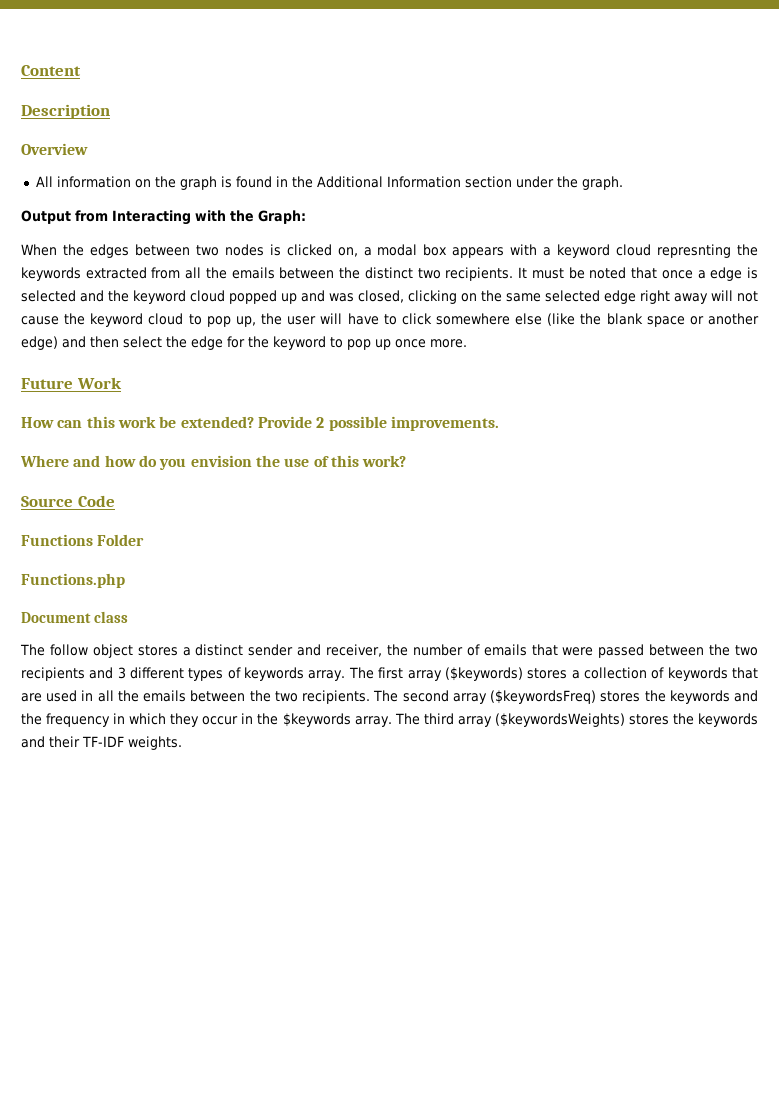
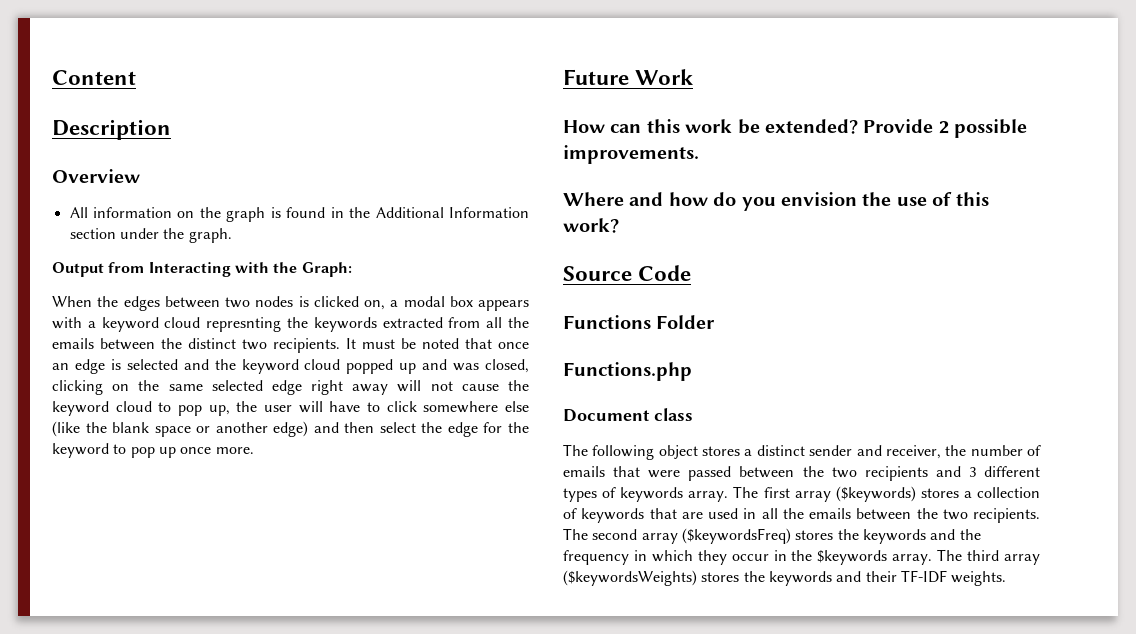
- It must be noted that once a edge is selected and the keyword cloud popped up and was closed, clicking on the same selected edge right away will not cause the keyword cloud to pop up, the user will have to click somewhere else (like the blank space or another edge) and then select the edge for the keyword to pop up once more.
+ It must be noted that once an edge is selected and the keyword cloud popped up and was closed, clicking on the same selected edge right away will not cause the keyword cloud to pop up, the user will have to click somewhere else (like the blank space or another edge) and then select the edge for the keyword to pop up once more.
- The follow object stores a distinct sender and receiver, the number of emails that were passed between the two recipients and 3 different types of keywords array.
+ The following object stores a distinct sender and receiver, the number of emails that were passed between the two recipients and 3 different types of keywords array.

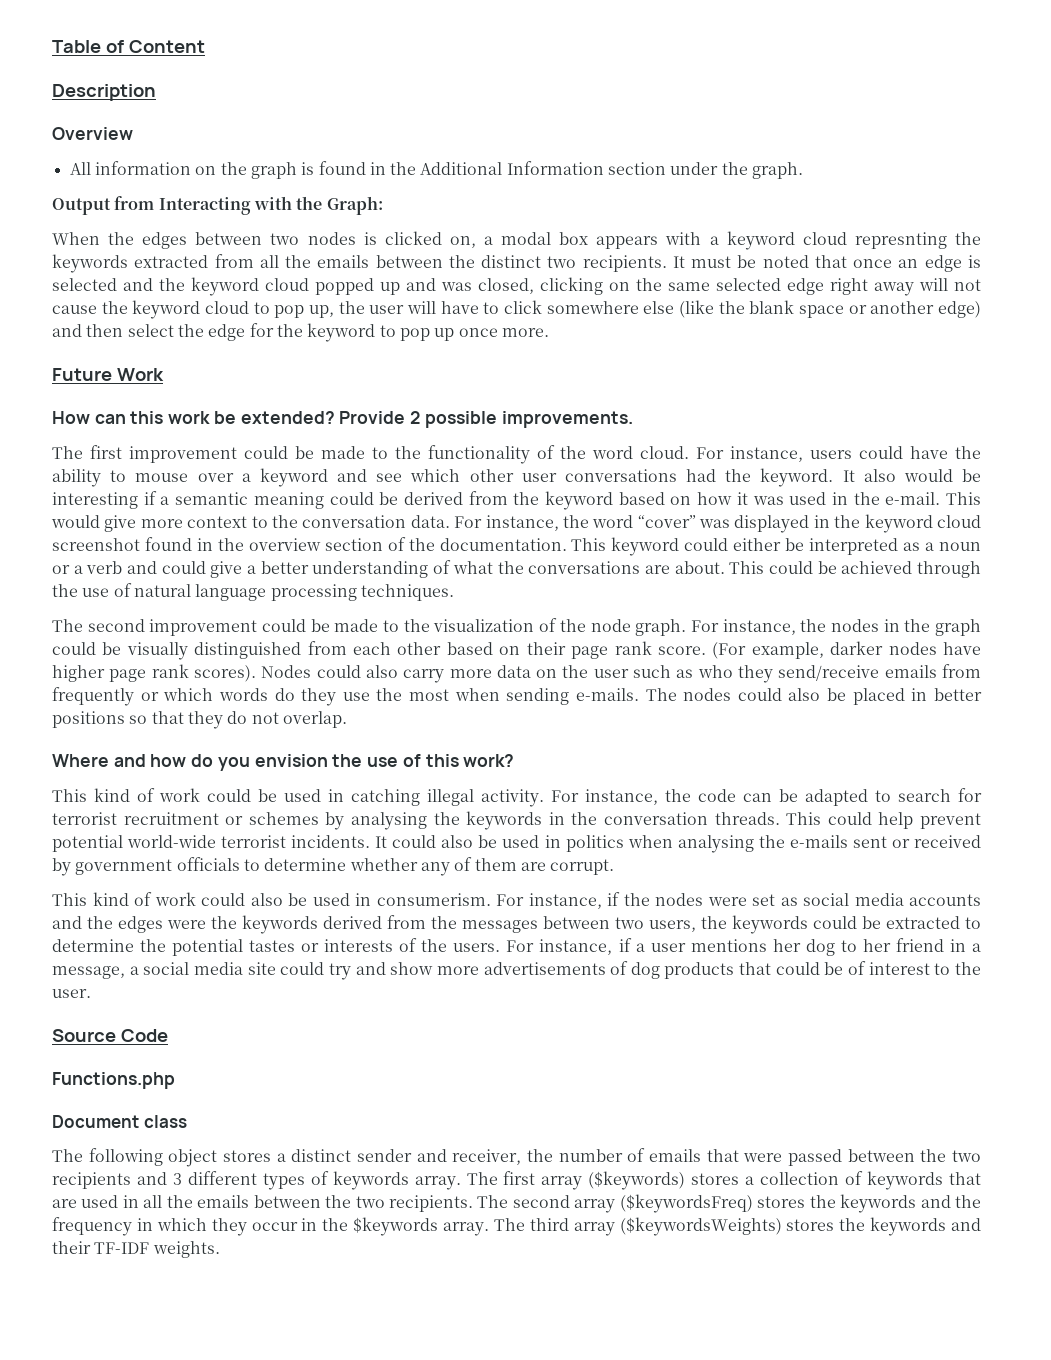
- Content
+ Table of Content
+ The first improvement could be made to the functionality of the word cloud. For instance, users could have the ability to mouse over a keyword and see which other user conversations had the keyword. It also would be interesting if a semantic meaning could be derived from the keyword based on how it was used in the e-mail. This would give more context to the conversation data. For instance, the word “cover” was displayed in the keyword cloud screenshot found in the overview section of the documentation. This keyword could either be interpreted as a noun or a verb and could give a better understanding of what the conversations are about. This could be achieved through the use of natural language processing techniques.
+ The second improvement could be made to the visualization of the node graph. For instance, the nodes in the graph could be visually distinguished from each other based on their page rank score. (For example, darker nodes have higher page rank scores). Nodes could also carry more data on the user such as who they send/receive emails from frequently or which words do they use the most when sending e-mails. The nodes could also be placed in better positions so that they do not overlap.
+ This kind of work could be used in catching illegal activity. For instance, the code can be adapted to search for terrorist recruitment or schemes by analysing the keywords in the conversation threads. This could help prevent potential world-wide terrorist incidents. It could also be used in politics when analysing the e-mails sent or received by government officials to determine whether any of them are corrupt.
+ This kind of work could also be used in consumerism. For instance, if the nodes were set as social media accounts and the edges were the keywords derived from the messages between two users, the keywords could be extracted to determine the potential tastes or interests of the users. For instance, if a user mentions her dog to her friend in a message, a social media site could try and show more advertisements of dog products that could be of interest to the user.
- Functions Folder

